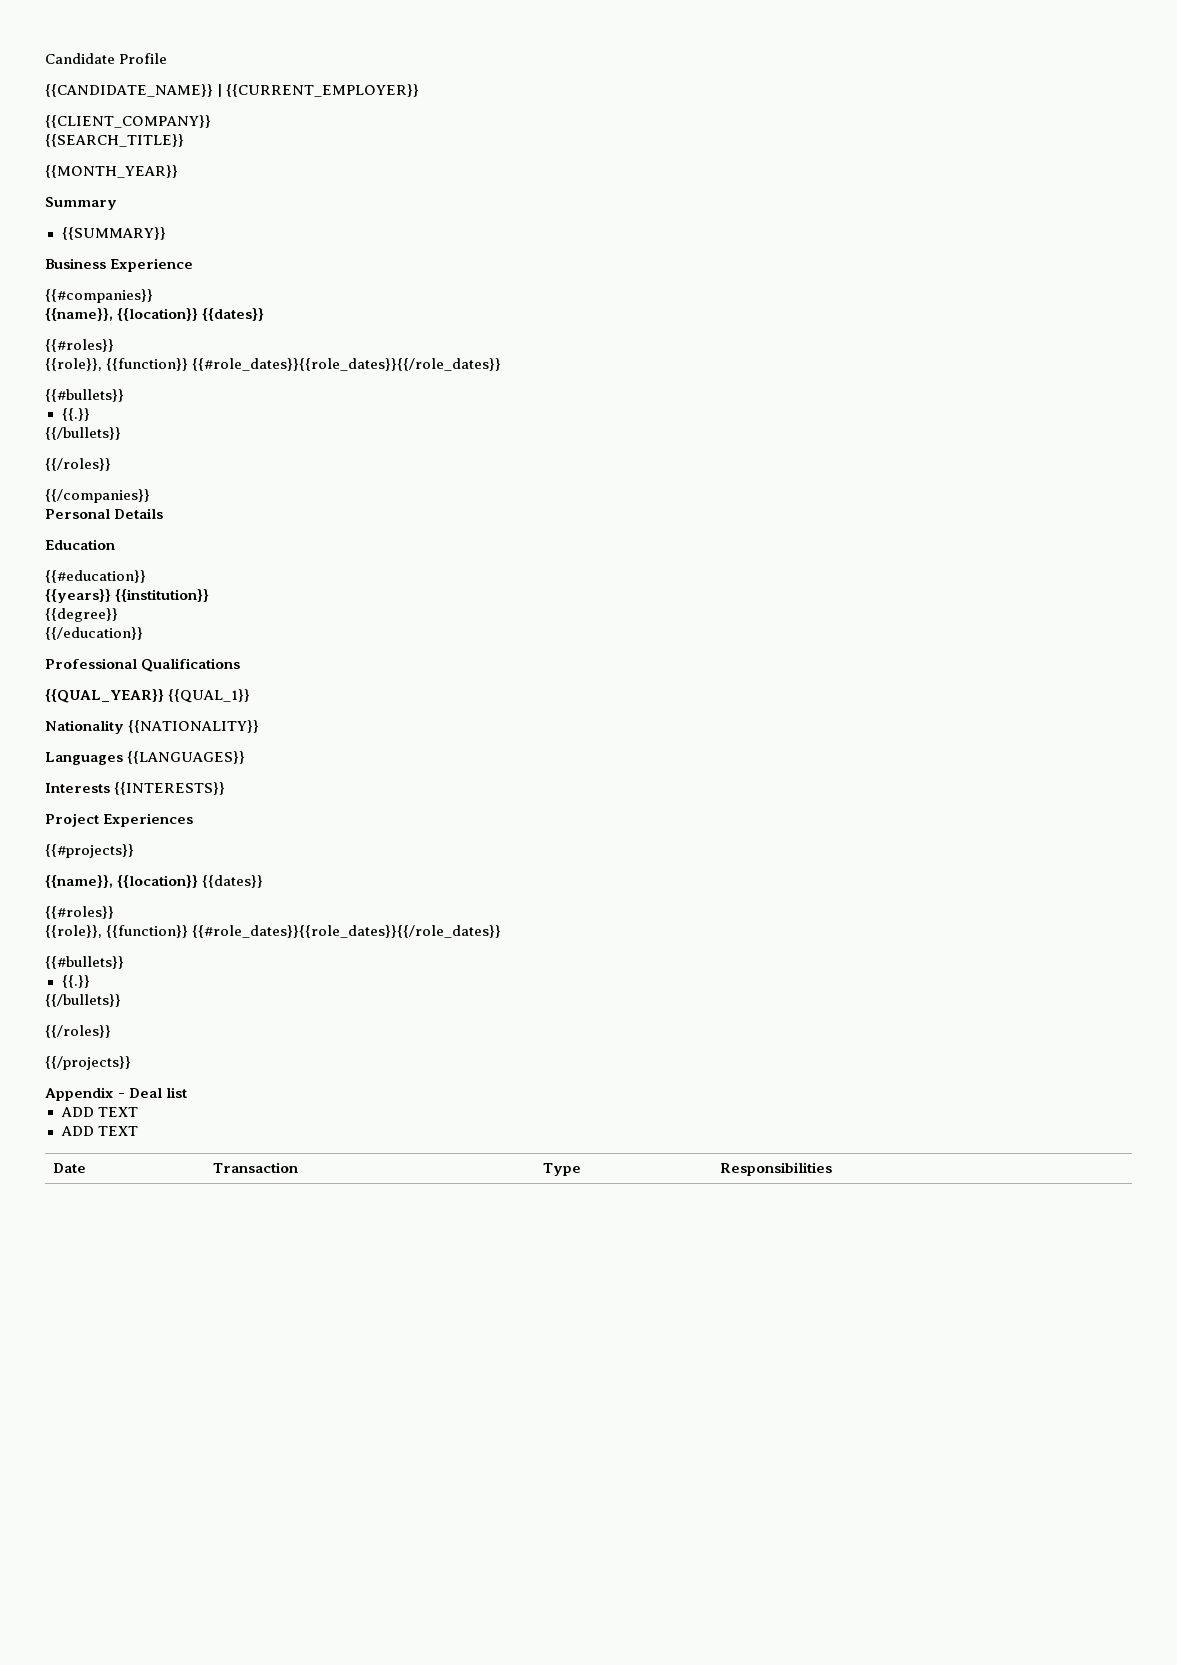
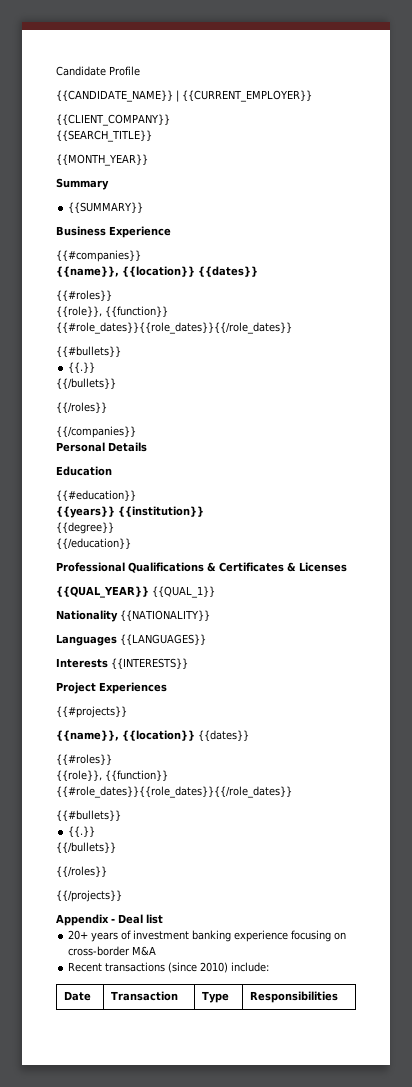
- Professional Qualifications
+ Professional Qualifications & Certificates & Licenses
  Appendix - Deal list
- ADD TEXT
- ADD TEXT
+ 20+ years of investment banking experience focusing on cross-border M&A
+ Recent transactions (since 2010) include:

